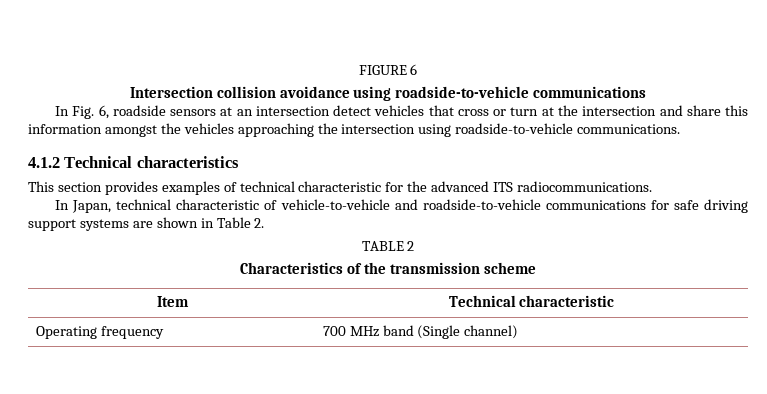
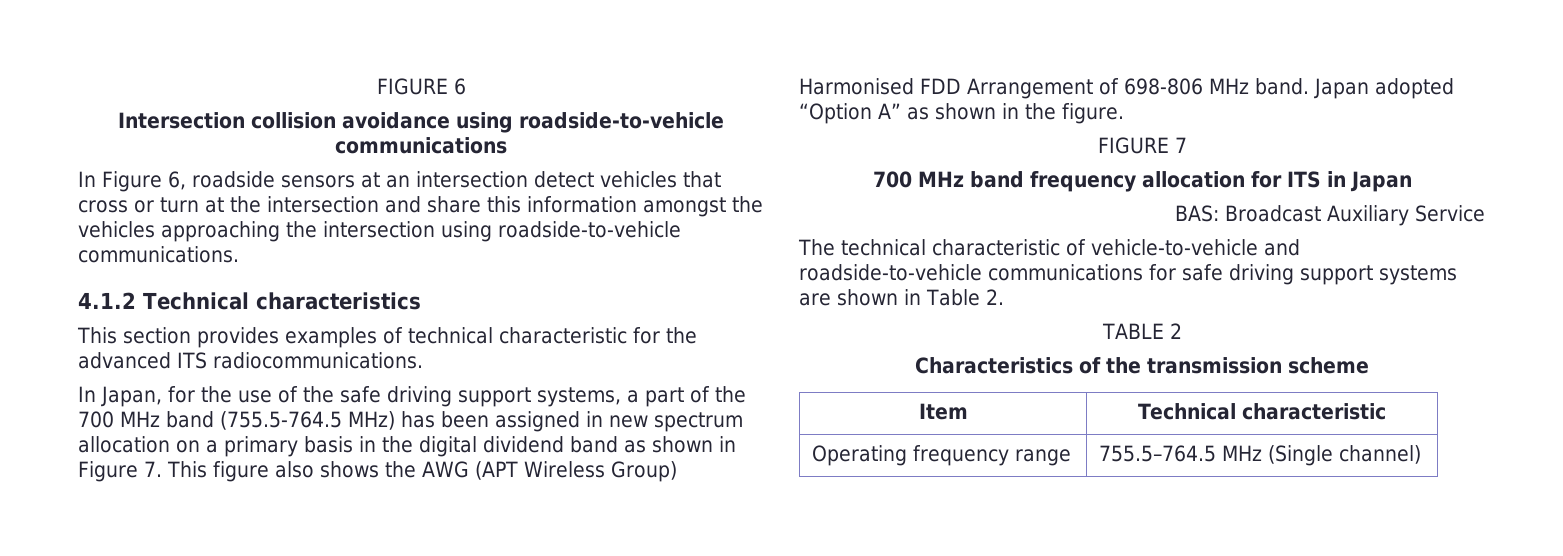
- In Fig. 6, roadside sensors at an intersection detect vehicles that cross or turn at the intersection and share this information amongst the vehicles approaching the intersection using roadside-to-vehicle communications.
+ In Figure 6, roadside sensors at an intersection detect vehicles that cross or turn at the intersection and share this information amongst the vehicles approaching the intersection using roadside-to-vehicle communications.
- In Japan, technical characteristic of vehicle-to-vehicle and roadside-to-vehicle communications for safe driving support systems are shown in Table 2.
+ In Japan, for the use of the safe driving support systems, a part of the 700 MHz band (755.5-764.5 MHz) has been assigned in new spectrum allocation on a primary basis in the digital dividend band as shown in Figure 7. This figure also shows the AWG (APT Wireless Group) Harmonised FDD Arrangement of 698-806 MHz band. Japan adopted “Option A” as shown in the figure.
+ FIGURE 7
+ 700 MHz band frequency allocation for ITS in Japan
+ BAS: Broadcast Auxiliary Service
+ The technical characteristic of vehicle-to-vehicle and roadside-to-vehicle communications for safe driving support systems are shown in Table 2.
- Operating frequency | 700 MHz band (Single channel)
+ Operating frequency range | 755.5–764.5 MHz (Single channel)

